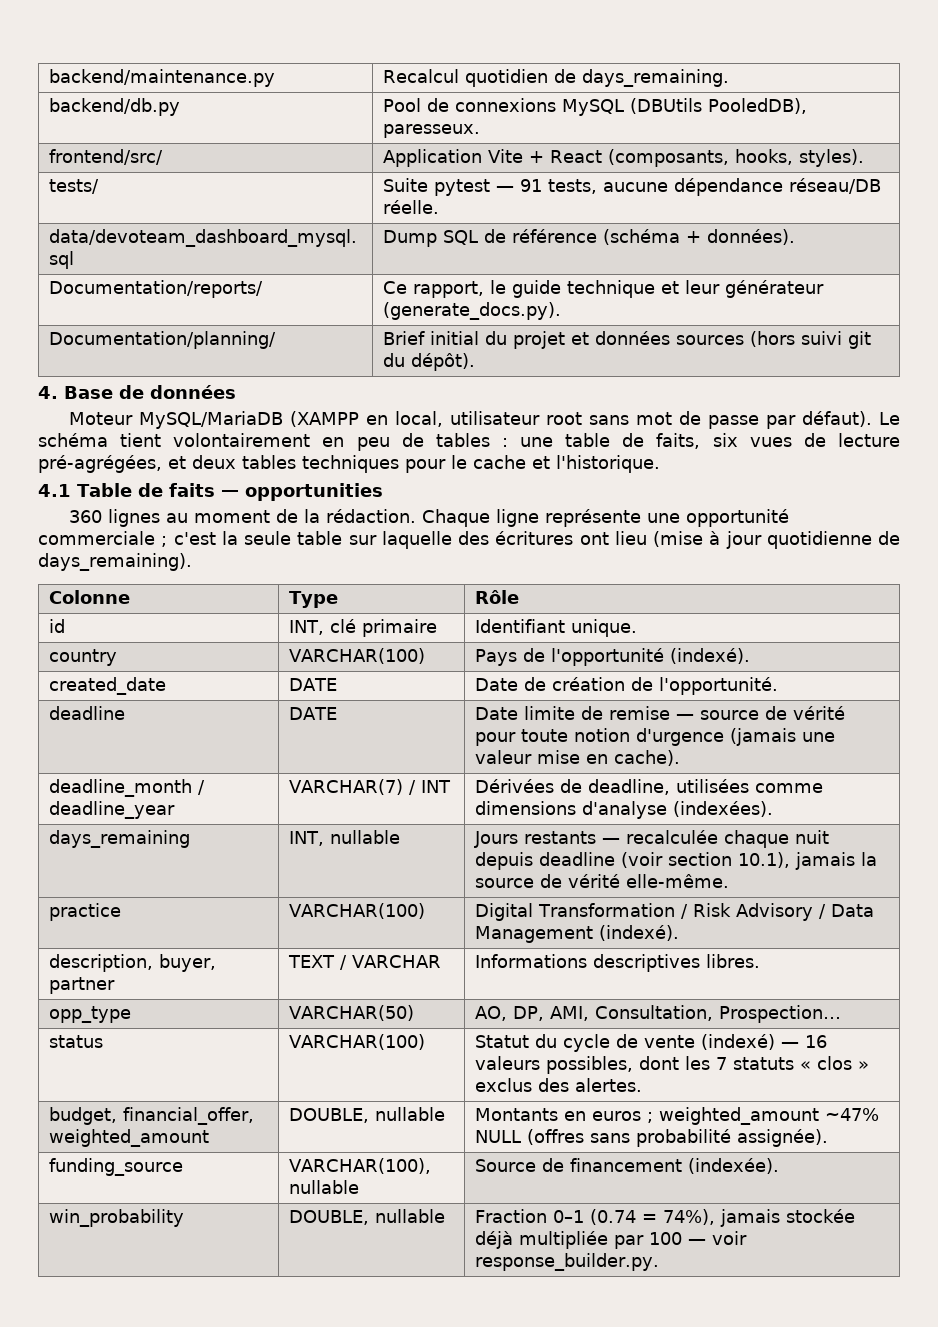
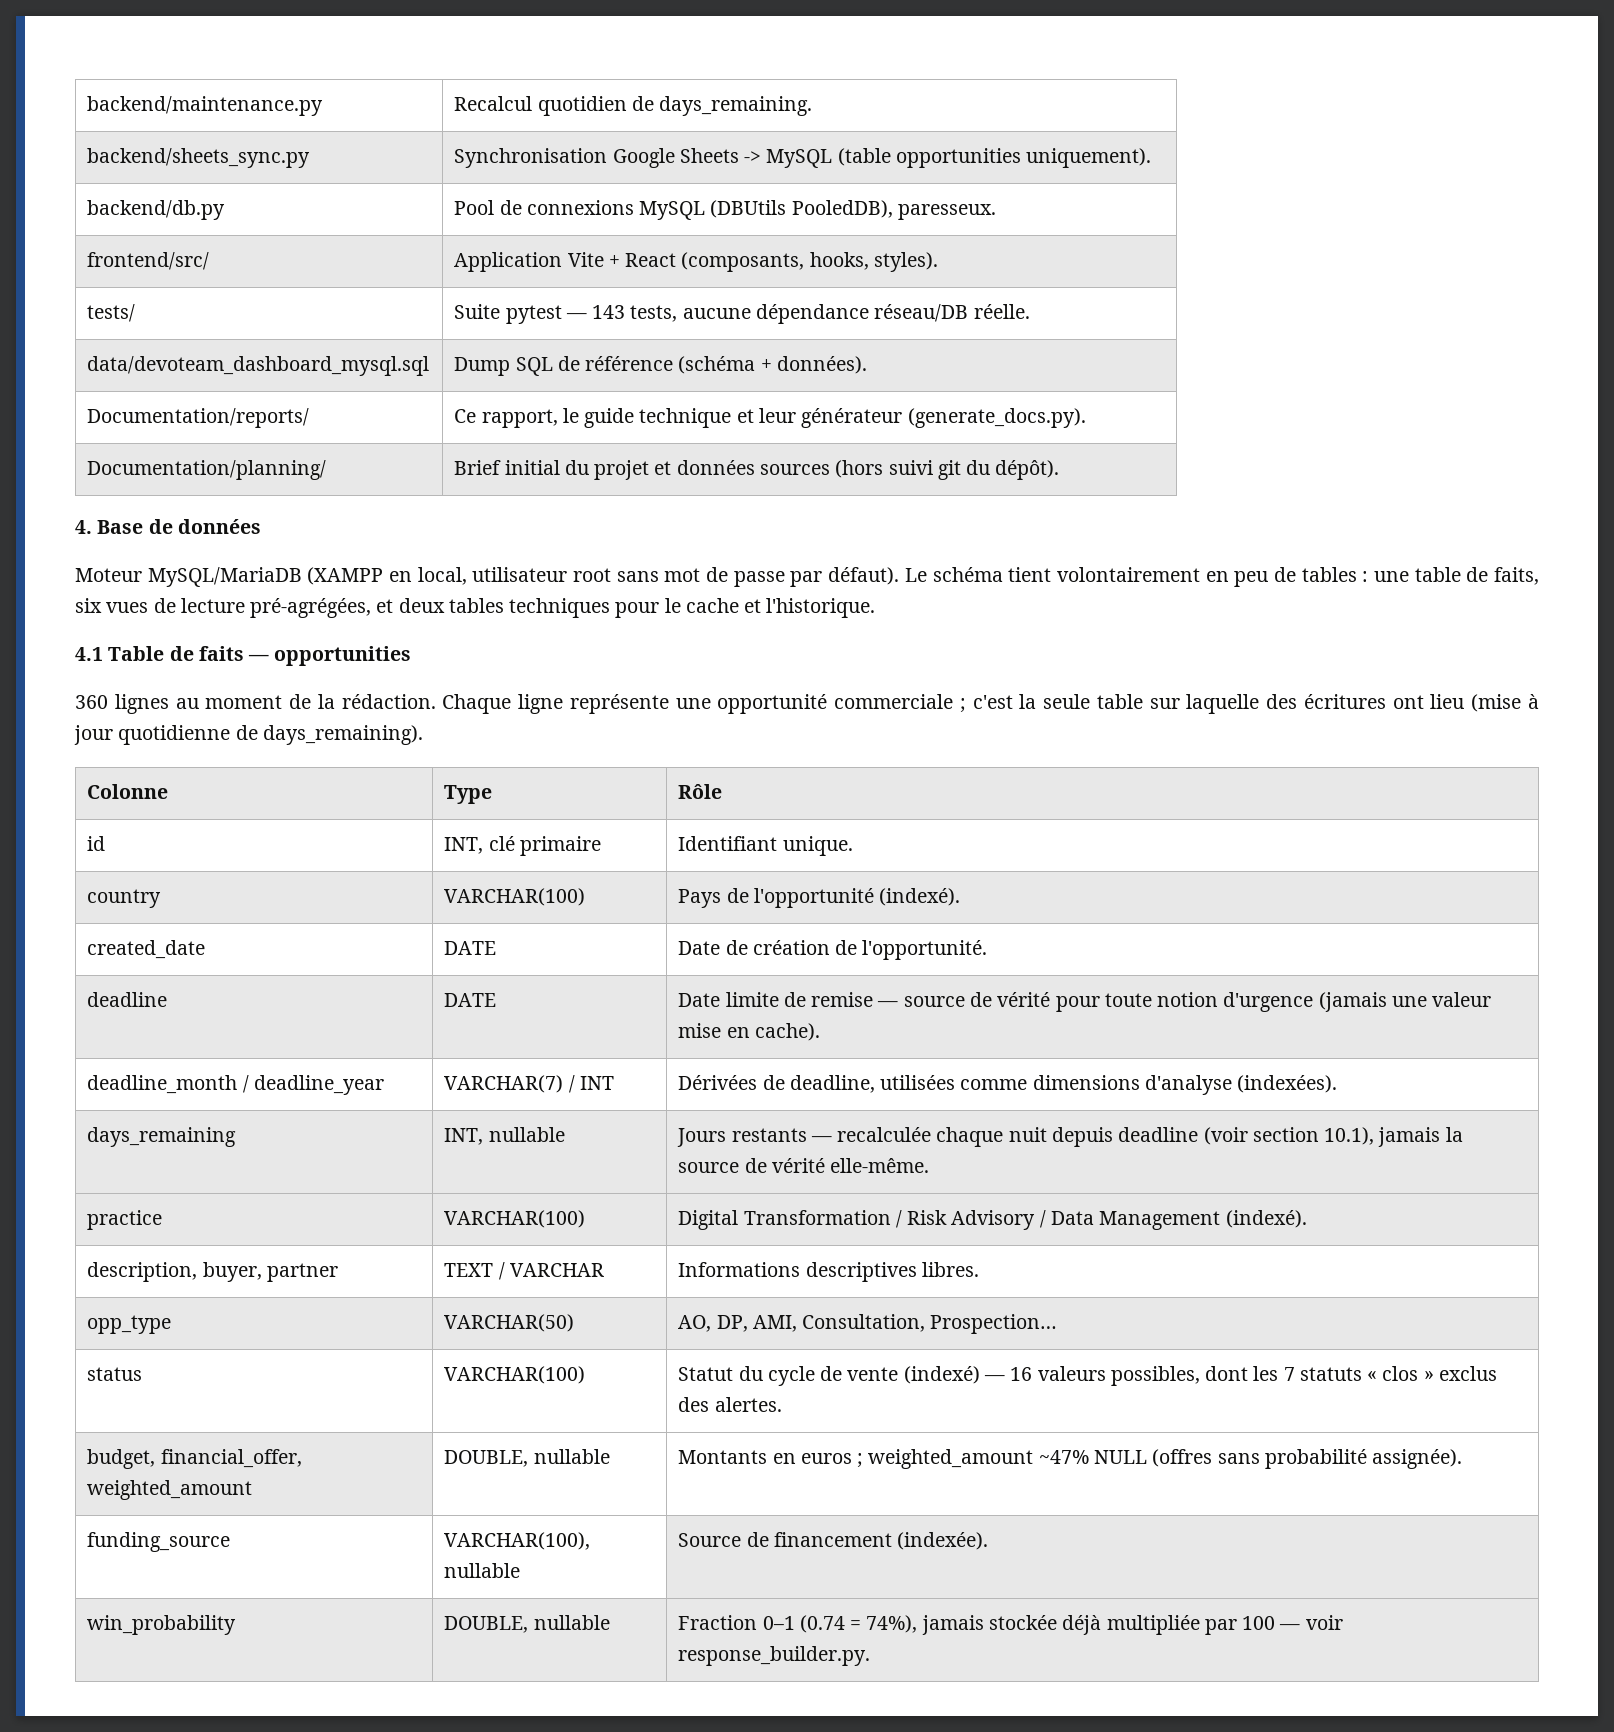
+ backend/sheets_sync.py | Synchronisation Google Sheets -> MySQL (table opportunities uniquement).
- tests/ | Suite pytest — 91 tests, aucune dépendance réseau/DB réelle.
+ tests/ | Suite pytest — 143 tests, aucune dépendance réseau/DB réelle.

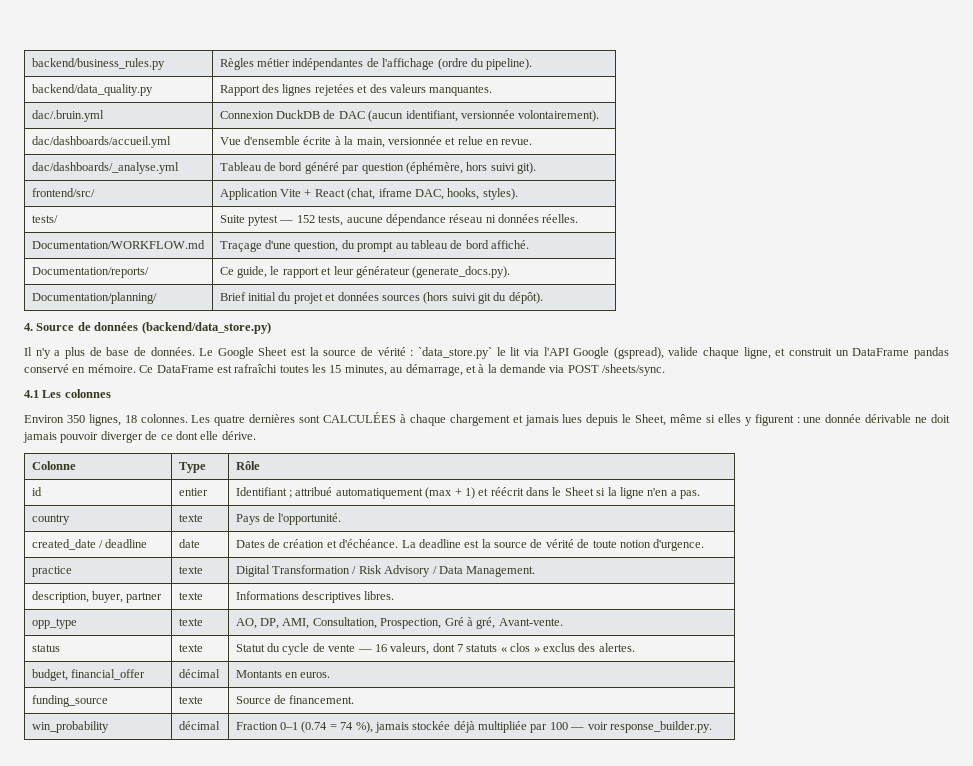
- backend/maintenance.py | Recalcul quotidien de days_remaining.
- backend/sheets_sync.py | Synchronisation Google Sheets -> MySQL (table opportunities uniquement).
- backend/db.py | Pool de connexions MySQL (DBUtils PooledDB), paresseux.
+ backend/business_rules.py | Règles métier indépendantes de l'affichage (ordre du pipeline).
+ backend/data_quality.py | Rapport des lignes rejetées et des valeurs manquantes.
+ dac/.bruin.yml | Connexion DuckDB de DAC (aucun identifiant, versionnée volontairement).
+ dac/dashboards/accueil.yml | Vue d'ensemble écrite à la main, versionnée et relue en revue.
+ dac/dashboards/_analyse.yml | Tableau de bord généré par question (éphémère, hors suivi git).
- frontend/src/ | Application Vite + React (composants, hooks, styles).
+ frontend/src/ | Application Vite + React (chat, iframe DAC, hooks, styles).
- tests/ | Suite pytest — 143 tests, aucune dépendance réseau/DB réelle.
- data/devoteam_dashboard_mysql.sql | Dump SQL de référence (schéma + données).
- Documentation/reports/ | Ce rapport, le guide technique et leur générateur (generate_docs.py).
+ tests/ | Suite pytest — 152 tests, aucune dépendance réseau ni données réelles.
+ Documentation/WORKFLOW.md | Traçage d'une question, du prompt au tableau de bord affiché.
+ Documentation/reports/ | Ce guide, le rapport et leur générateur (generate_docs.py).
- 4. Base de données
- Moteur MySQL/MariaDB (XAMPP en local, utilisateur root sans mot de passe par défaut). Le schéma tient volontairement en peu de tables : une table de faits, six vues de lecture pré-agrégées, et deux tables techniques pour le cache et l'historique.
- 4.1 Table de faits — opportunities
- 360 lignes au moment de la rédaction. Chaque ligne représente une opportunité commerciale ; c'est la seule table sur laquelle des écritures ont lieu (mise à jour quotidienne de days_remaining).
+ 4. Source de données (backend/data_store.py)
+ Il n'y a plus de base de données. Le Google Sheet est la source de vérité : `data_store.py` le lit via l'API Google (gspread), valide chaque ligne, et construit un DataFrame pandas conservé en mémoire. Ce DataFrame est rafraîchi toutes les 15 minutes, au démarrage, et à la demande via POST /sheets/sync.
+ 4.1 Les colonnes
+ Environ 350 lignes, 18 colonnes. Les quatre dernières sont CALCULÉES à chaque chargement et jamais lues depuis le Sheet, même si elles y figurent : une donnée dérivable ne doit jamais pouvoir diverger de ce dont elle dérive.
  Colonne | Type | Rôle
- id | INT, clé primaire | Identifiant unique.
+ id | entier | Identifiant ; attribué automatiquement (max + 1) et réécrit dans le Sheet si la ligne n'en a pas.
- country | VARCHAR(100) | Pays de l'opportunité (indexé).
+ country | texte | Pays de l'opportunité.
- created_date | DATE | Date de création de l'opportunité.
- deadline | DATE | Date limite de remise — source de vérité pour toute notion d'urgence (jamais une valeur mise en cache).
- deadline_month / deadline_year | VARCHAR(7) / INT | Dérivées de deadline, utilisées comme dimensions d'analyse (indexées).
- days_remaining | INT, nullable | Jours restants — recalculée chaque nuit depuis deadline (voir section 10.1), jamais la source de vérité elle-même.
+ created_date / deadline | date | Dates de création et d'échéance. La deadline est la source de vérité de toute notion d'urgence.
- practice | VARCHAR(100) | Digital Transformation / Risk Advisory / Data Management (indexé).
+ practice | texte | Digital Transformation / Risk Advisory / Data Management.
- description, buyer, partner | TEXT / VARCHAR | Informations descriptives libres.
+ description, buyer, partner | texte | Informations descriptives libres.
- opp_type | VARCHAR(50) | AO, DP, AMI, Consultation, Prospection…
+ opp_type | texte | AO, DP, AMI, Consultation, Prospection, Gré à gré, Avant-vente.
- status | VARCHAR(100) | Statut du cycle de vente (indexé) — 16 valeurs possibles, dont les 7 statuts « clos » exclus des alertes.
+ status | texte | Statut du cycle de vente — 16 valeurs, dont 7 statuts « clos » exclus des alertes.
- budget, financial_offer, weighted_amount | DOUBLE, nullable | Montants en euros ; weighted_amount ~47% NULL (offres sans probabilité assignée).
+ budget, financial_offer | décimal | Montants en euros.
- funding_source | VARCHAR(100), nullable | Source de financement (indexée).
+ funding_source | texte | Source de financement.
- win_probability | DOUBLE, nullable | Fraction 0–1 (0.74 = 74%), jamais stockée déjà multipliée par 100 — voir response_builder.py.
+ win_probability | décimal | Fraction 0–1 (0.74 = 74 %), jamais stockée déjà multipliée par 100 — voir response_builder.py.

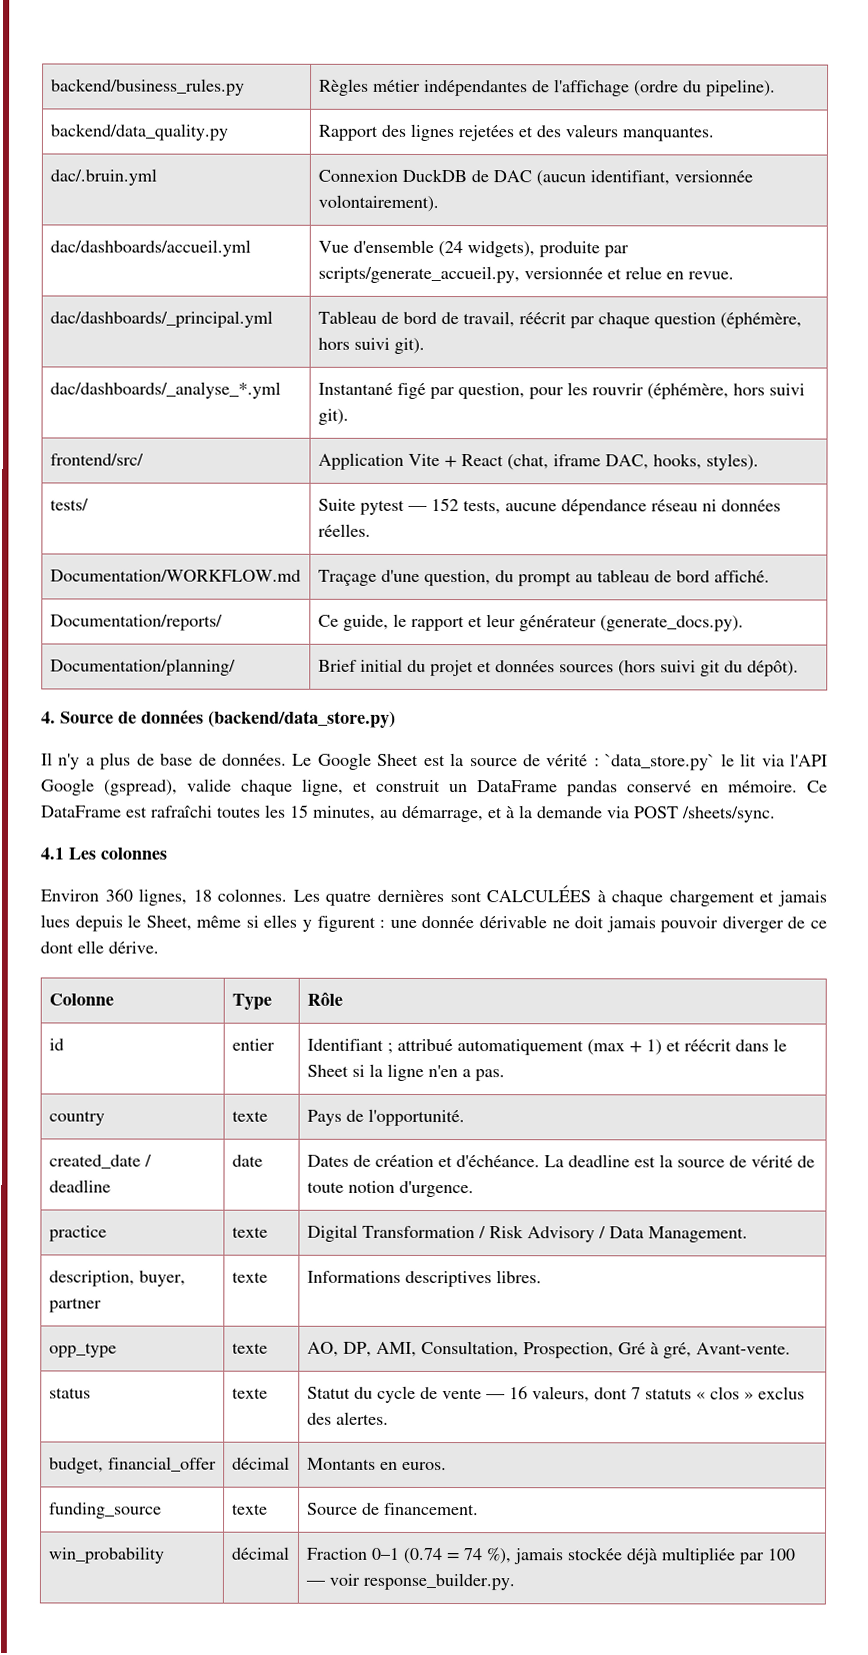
- dac/dashboards/accueil.yml | Vue d'ensemble écrite à la main, versionnée et relue en revue.
+ dac/dashboards/accueil.yml | Vue d'ensemble (24 widgets), produite par scripts/generate_accueil.py, versionnée et relue en revue.
- dac/dashboards/_analyse.yml | Tableau de bord généré par question (éphémère, hors suivi git).
+ dac/dashboards/_principal.yml | Tableau de bord de travail, réécrit par chaque question (éphémère, hors suivi git).
+ dac/dashboards/_analyse_*.yml | Instantané figé par question, pour les rouvrir (éphémère, hors suivi git).
- Environ 350 lignes, 18 colonnes.
+ Environ 360 lignes, 18 colonnes.

